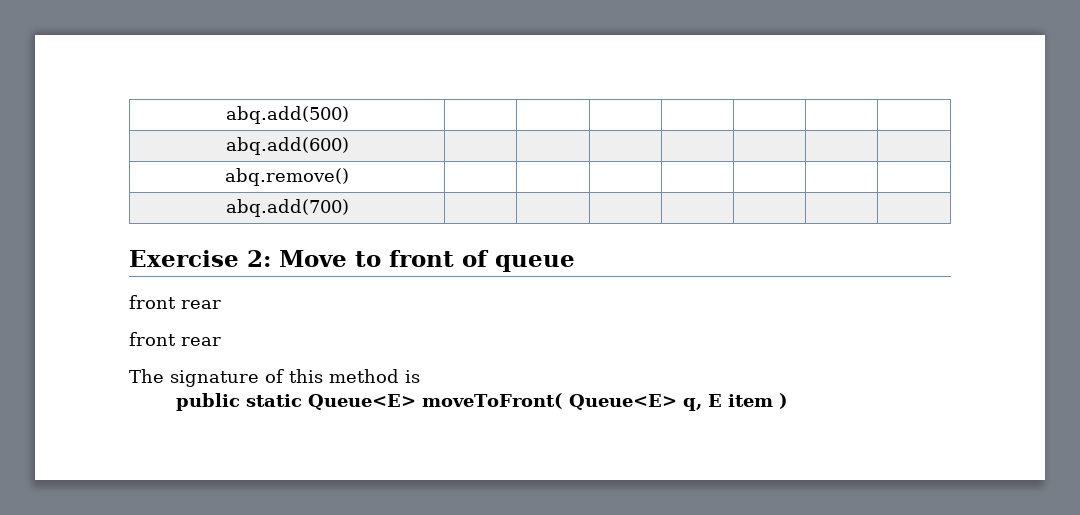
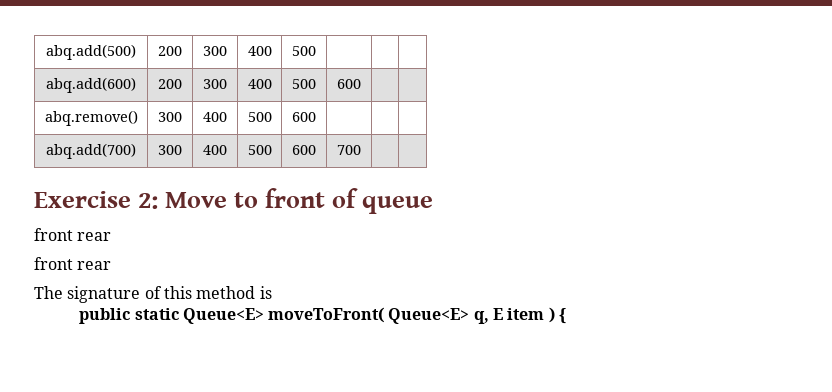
- abq.add(500) | | | | | | |
- abq.add(600) | | | | | | |
- abq.remove() | | | | | | |
- abq.add(700) | | | | | | |
+ abq.add(500) | 200 | 300 | 400 | 500 | | |
+ abq.add(600) | 200 | 300 | 400 | 500 | 600 | |
+ abq.remove() | 300 | 400 | 500 | 600 | | |
+ abq.add(700) | 300 | 400 | 500 | 600 | 700 | |
- public static Queue<E> moveToFront( Queue<E> q, E item )
+ public static Queue<E> moveToFront( Queue<E> q, E item ) {

